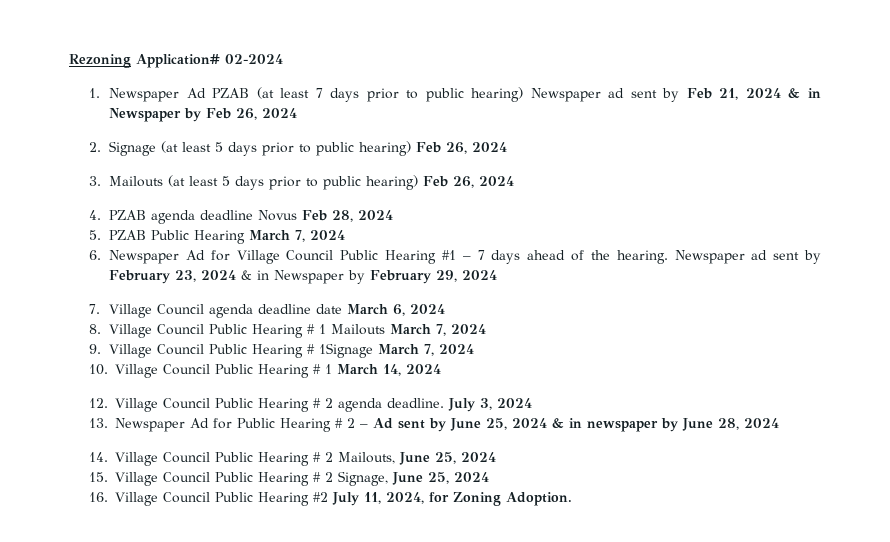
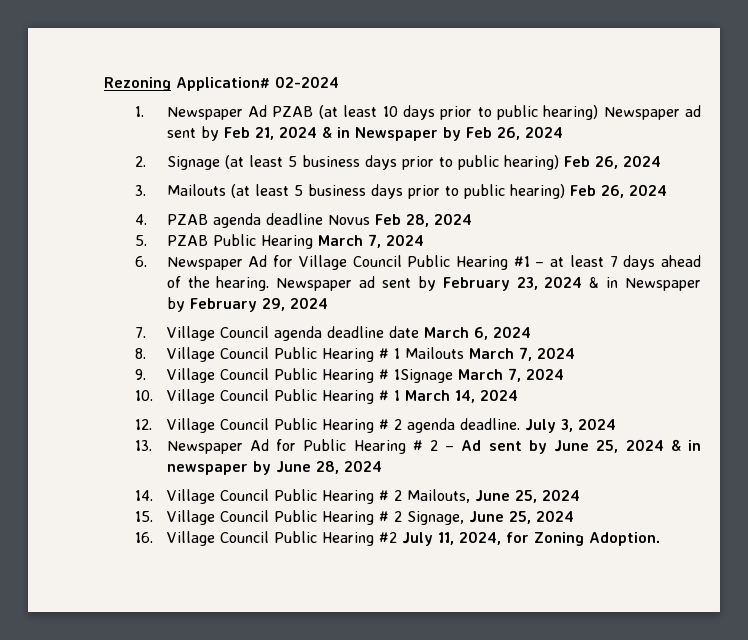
- 1. Newspaper Ad PZAB (at least 7 days prior to public hearing) Newspaper ad sent by Feb 21, 2024 & in Newspaper by Feb 26, 2024
+ 1. Newspaper Ad PZAB (at least 10 days prior to public hearing) Newspaper ad sent by Feb 21, 2024 & in Newspaper by Feb 26, 2024
- 2. Signage (at least 5 days prior to public hearing) Feb 26, 2024
+ 2. Signage (at least 5 business days prior to public hearing) Feb 26, 2024
- 3. Mailouts (at least 5 days prior to public hearing) Feb 26, 2024
+ 3. Mailouts (at least 5 business days prior to public hearing) Feb 26, 2024
- 6. Newspaper Ad for Village Council Public Hearing #1 – 7 days ahead of the hearing.
+ 6. Newspaper Ad for Village Council Public Hearing #1 – at least 7 days ahead of the hearing.

